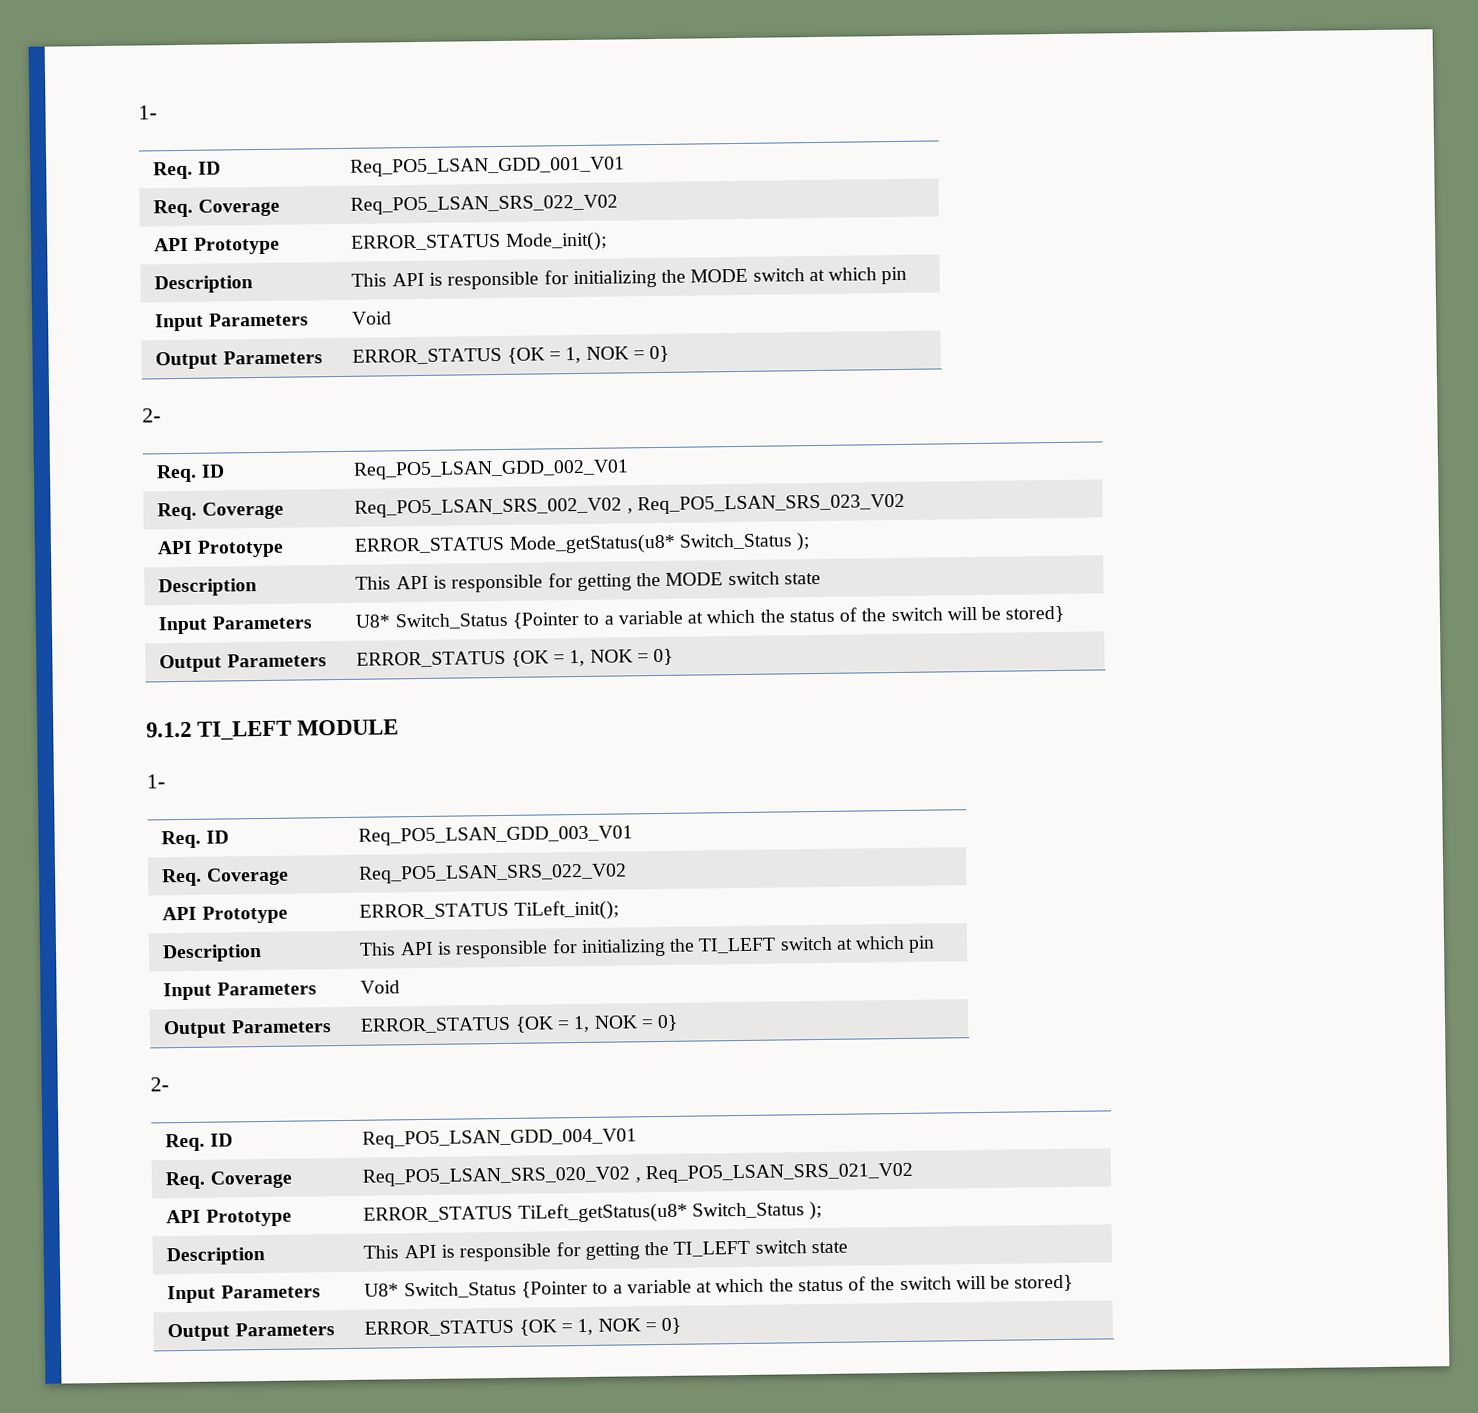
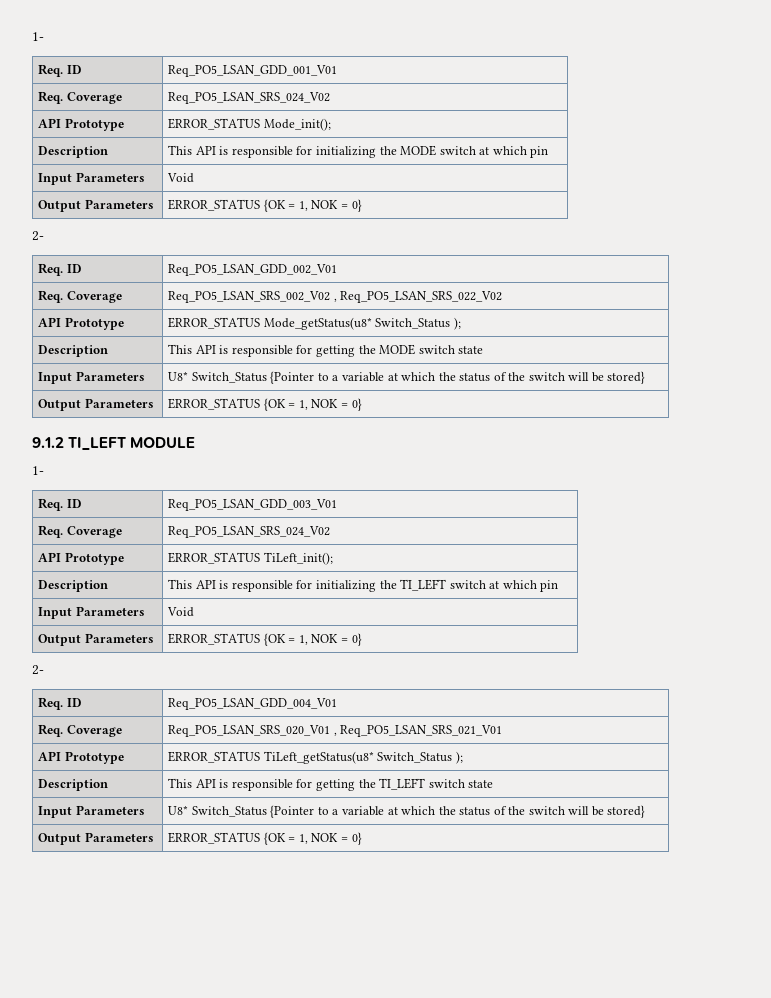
  Req. ID | Req_PO5_LSAN_GDD_001_V01
- Req. Coverage | Req_PO5_LSAN_SRS_022_V02
+ Req. Coverage | Req_PO5_LSAN_SRS_024_V02
- Req. Coverage | Req_PO5_LSAN_SRS_002_V02 , Req_PO5_LSAN_SRS_023_V02
+ Req. Coverage | Req_PO5_LSAN_SRS_002_V02 , Req_PO5_LSAN_SRS_022_V02
  Req. ID | Req_PO5_LSAN_GDD_003_V01
- Req. Coverage | Req_PO5_LSAN_SRS_022_V02
+ Req. Coverage | Req_PO5_LSAN_SRS_024_V02
- Req. Coverage | Req_PO5_LSAN_SRS_020_V02 , Req_PO5_LSAN_SRS_021_V02
+ Req. Coverage | Req_PO5_LSAN_SRS_020_V01 , Req_PO5_LSAN_SRS_021_V01

